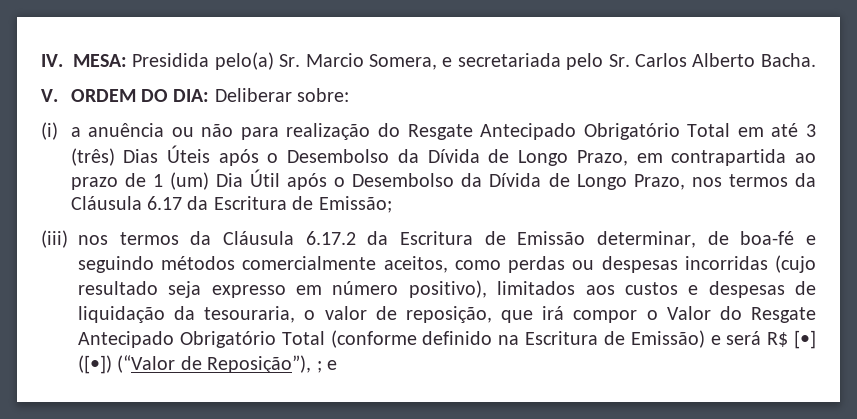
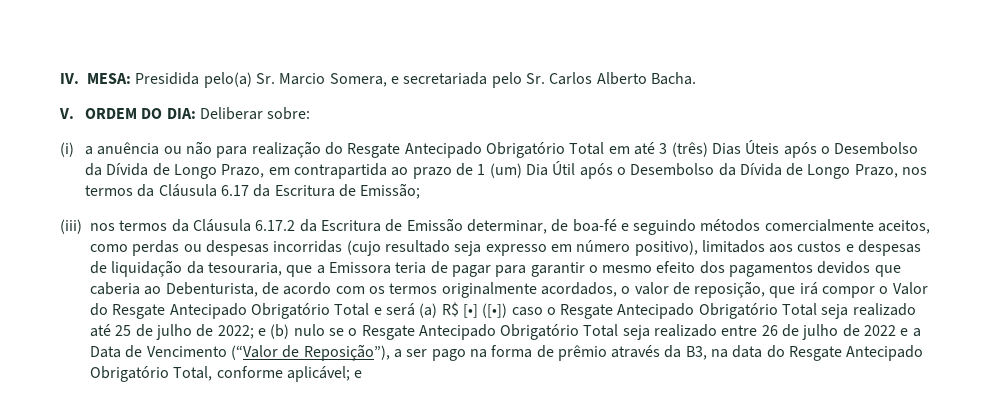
- (iii) nos termos da Cláusula 6.17.2 da Escritura de Emissão determinar, de boa-fé e seguindo métodos comercialmente aceitos, como perdas ou despesas incorridas (cujo resultado seja expresso em número positivo), limitados aos custos e despesas de liquidação da tesouraria, o valor de reposição, que irá compor o Valor do Resgate Antecipado Obrigatório Total (conforme definido na Escritura de Emissão) e será R$ [•] ([•]) (“Valor de Reposição”), ; e
+ (iii) nos termos da Cláusula 6.17.2 da Escritura de Emissão determinar, de boa-fé e seguindo métodos comercialmente aceitos, como perdas ou despesas incorridas (cujo resultado seja expresso em número positivo), limitados aos custos e despesas de liquidação da tesouraria, que a Emissora teria de pagar para garantir o mesmo efeito dos pagamentos devidos que caberia ao Debenturista, de acordo com os termos originalmente acordados, o valor de reposição, que irá compor o Valor do Resgate Antecipado Obrigatório Total e será (a) R$ [•] ([•]) caso o Resgate Antecipado Obrigatório Total seja realizado até 25 de julho de 2022; e (b) nulo se o Resgate Antecipado Obrigatório Total seja realizado entre 26 de julho de 2022 e a Data de Vencimento (“Valor de Reposição”), a ser pago na forma de prêmio através da B3, na data do Resgate Antecipado Obrigatório Total, conforme aplicável; e

